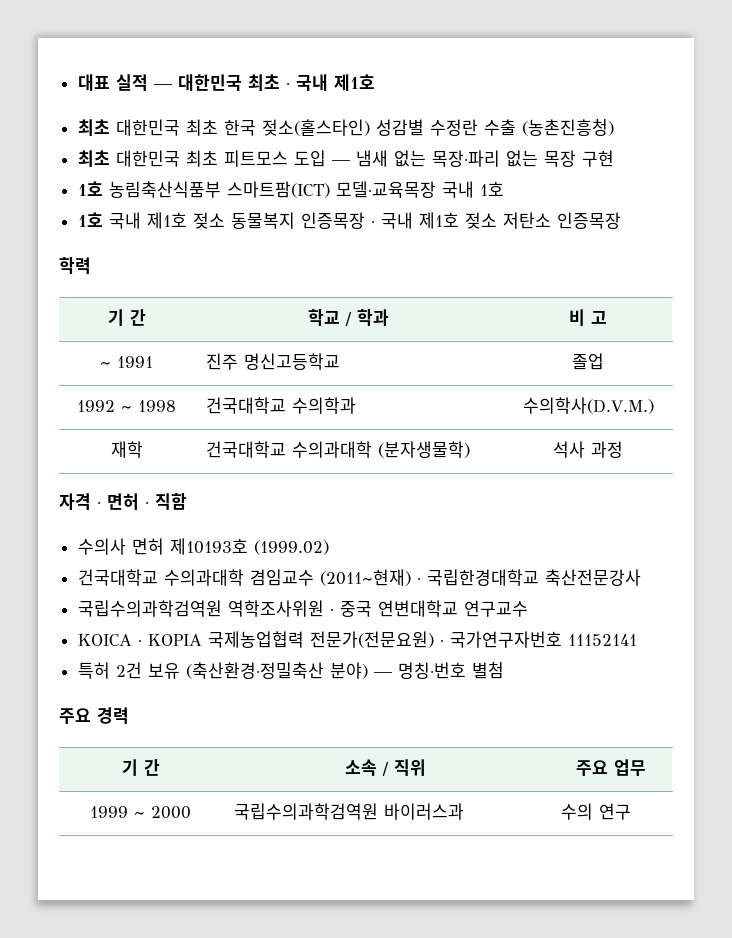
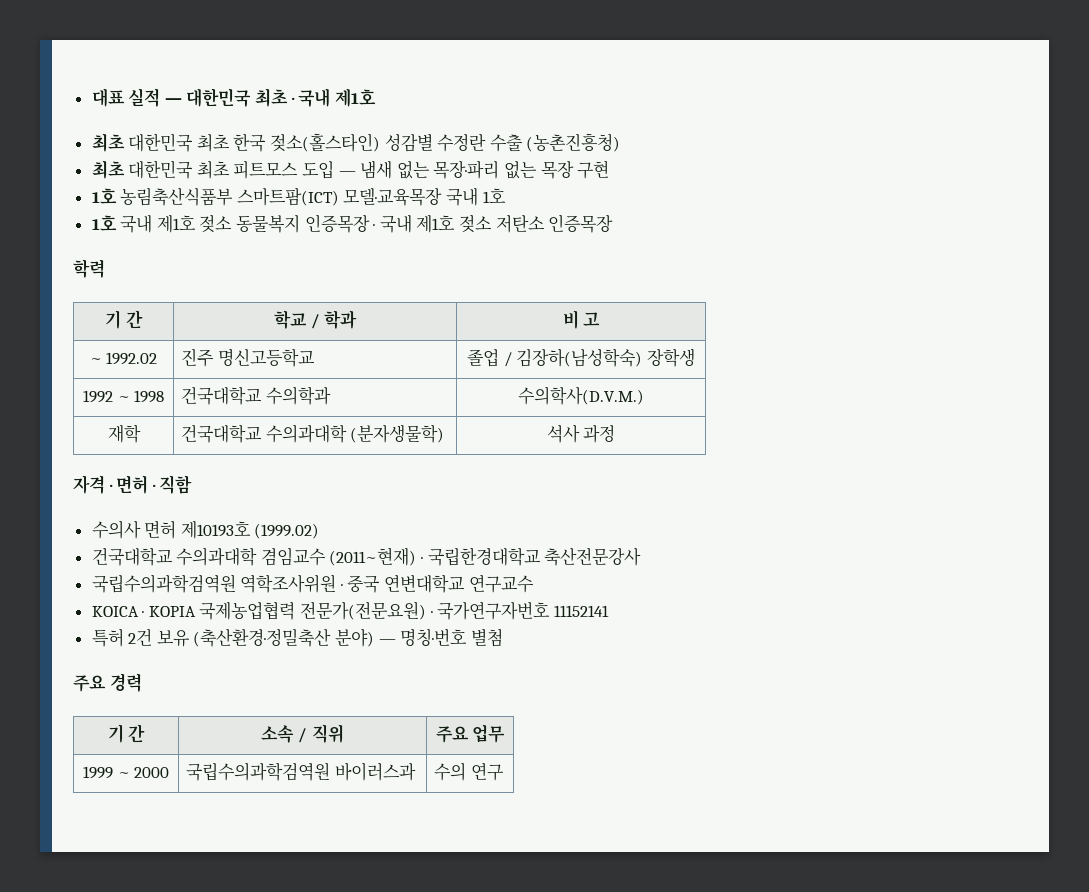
- ~ 1991 | 진주 명신고등학교 | 졸업
+ ~ 1992.02 | 진주 명신고등학교 | 졸업 / 김장하(남성학숙) 장학생

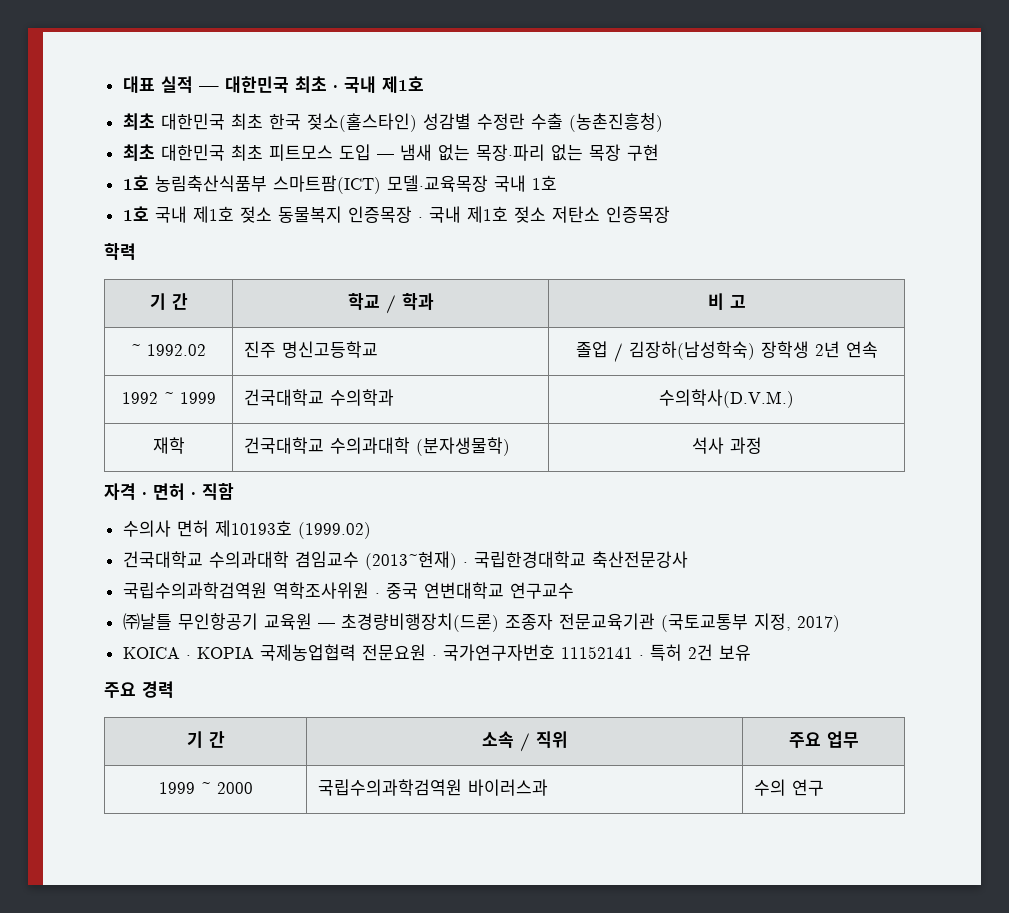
- ~ 1992.02 | 진주 명신고등학교 | 졸업 / 김장하(남성학숙) 장학생
+ ~ 1992.02 | 진주 명신고등학교 | 졸업 / 김장하(남성학숙) 장학생 2년 연속
- 1992 ~ 1998 | 건국대학교 수의학과 | 수의학사(D.V.M.)
+ 1992 ~ 1999 | 건국대학교 수의학과 | 수의학사(D.V.M.)
- 건국대학교 수의과대학 겸임교수 (2011~현재) · 국립한경대학교 축산전문강사
+ 건국대학교 수의과대학 겸임교수 (2013~현재) · 국립한경대학교 축산전문강사
+ ㈜날틀 무인항공기 교육원 — 초경량비행장치(드론) 조종자 전문교육기관 (국토교통부 지정, 2017)
- KOICA · KOPIA 국제농업협력 전문가(전문요원) · 국가연구자번호 11152141
- 특허 2건 보유 (축산환경·정밀축산 분야) — 명칭·번호 별첨
+ KOICA · KOPIA 국제농업협력 전문요원 · 국가연구자번호 11152141 · 특허 2건 보유

